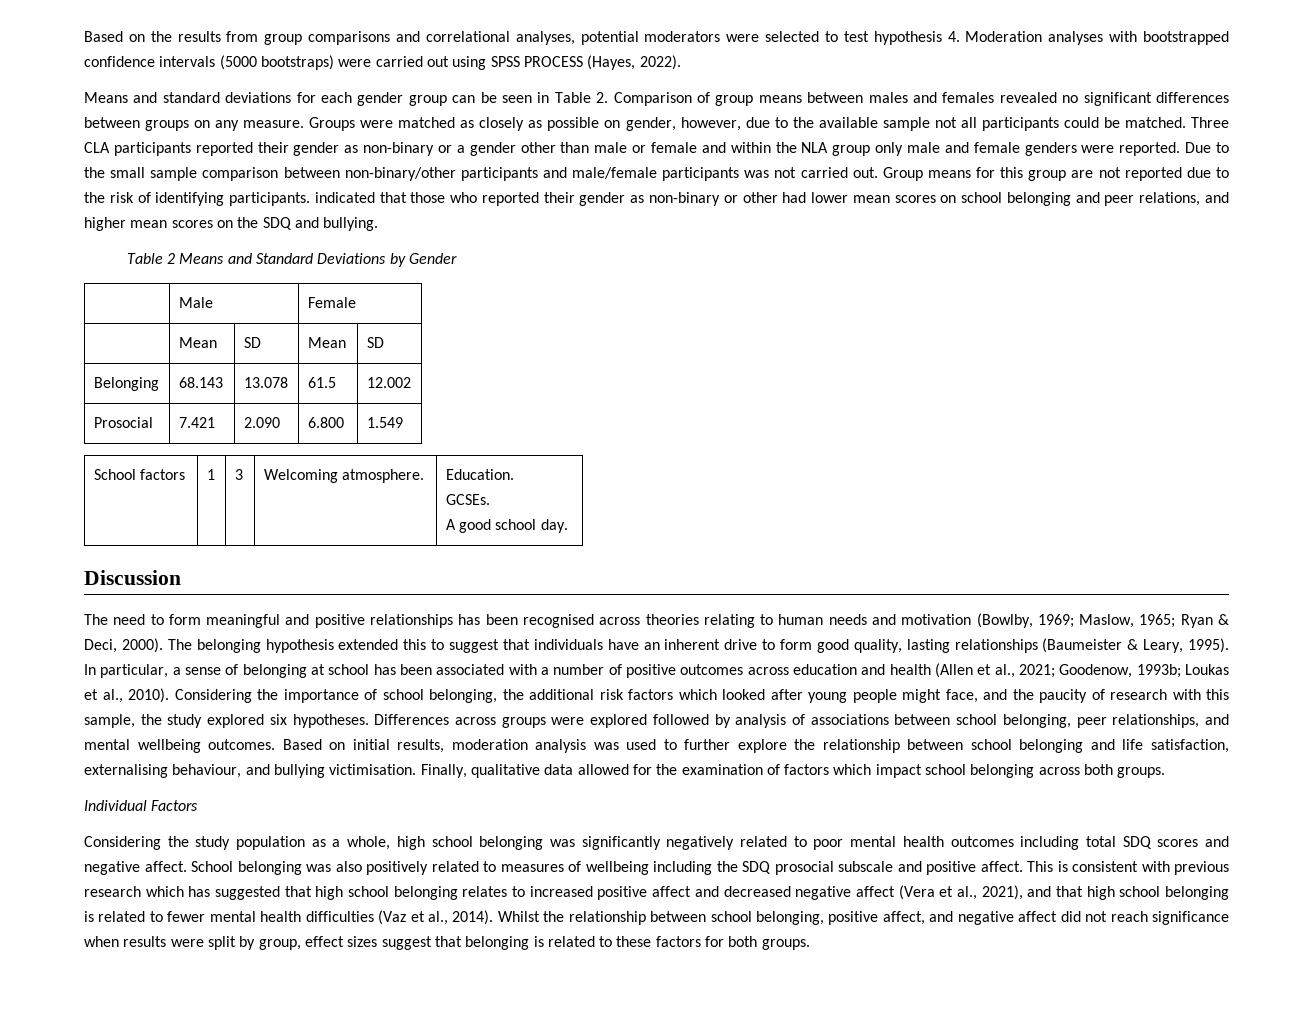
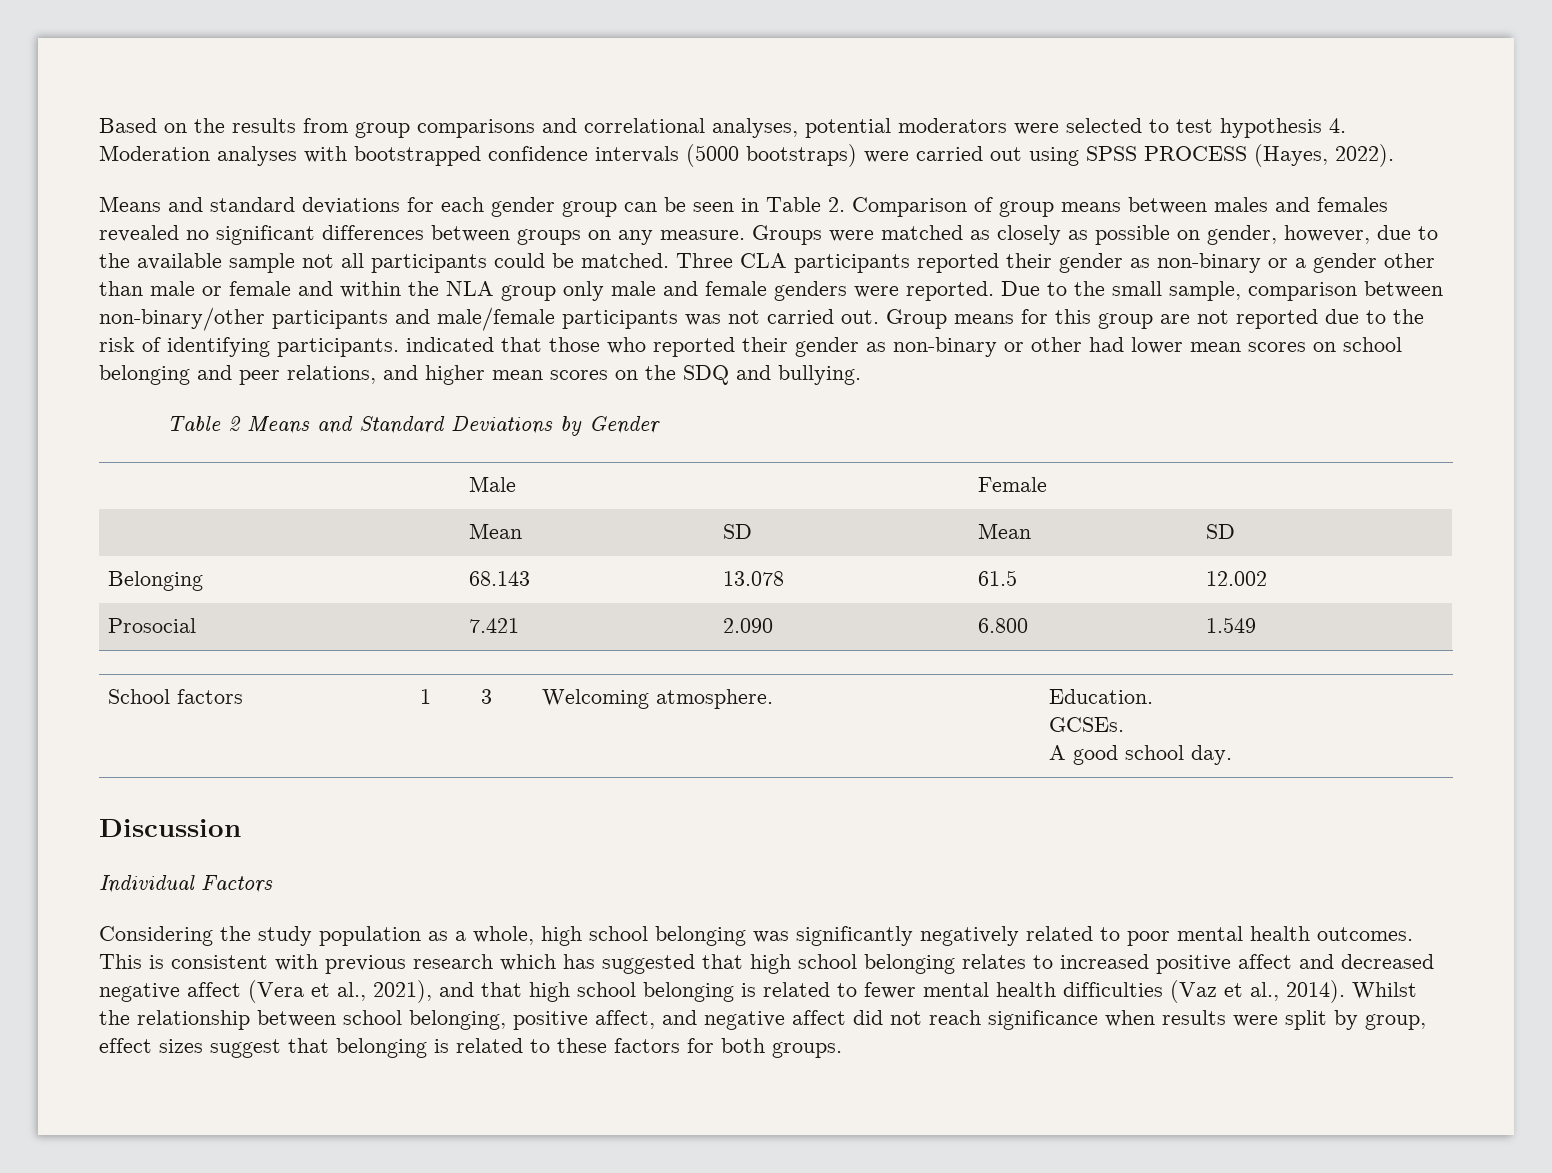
- Due to the small sample comparison between non-binary/other participants and male/female participants was not carried out.
+ Due to the small sample, comparison between non-binary/other participants and male/female participants was not carried out.
- The need to form meaningful and positive relationships has been recognised across theories relating to human needs and motivation (Bowlby, 1969; Maslow, 1965; Ryan & Deci, 2000). The belonging hypothesis extended this to suggest that individuals have an inherent drive to form good quality, lasting relationships (Baumeister & Leary, 1995). In particular, a sense of belonging at school has been associated with a number of positive outcomes across education and health (Allen et al., 2021; Goodenow, 1993b; Loukas et al., 2010). Considering the importance of school belonging, the additional risk factors which looked after young people might face, and the paucity of research with this sample, the study explored six hypotheses. Differences across groups were explored followed by analysis of associations between school belonging, peer relationships, and mental wellbeing outcomes. Based on initial results, moderation analysis was used to further explore the relationship between school belonging and life satisfaction, externalising behaviour, and bullying victimisation. Finally, qualitative data allowed for the examination of factors which impact school belonging across both groups.
- Considering the study population as a whole, high school belonging was significantly negatively related to poor mental health outcomes including total SDQ scores and negative affect. School belonging was also positively related to measures of wellbeing including the SDQ prosocial subscale and positive affect.
+ Considering the study population as a whole, high school belonging was significantly negatively related to poor mental health outcomes.

